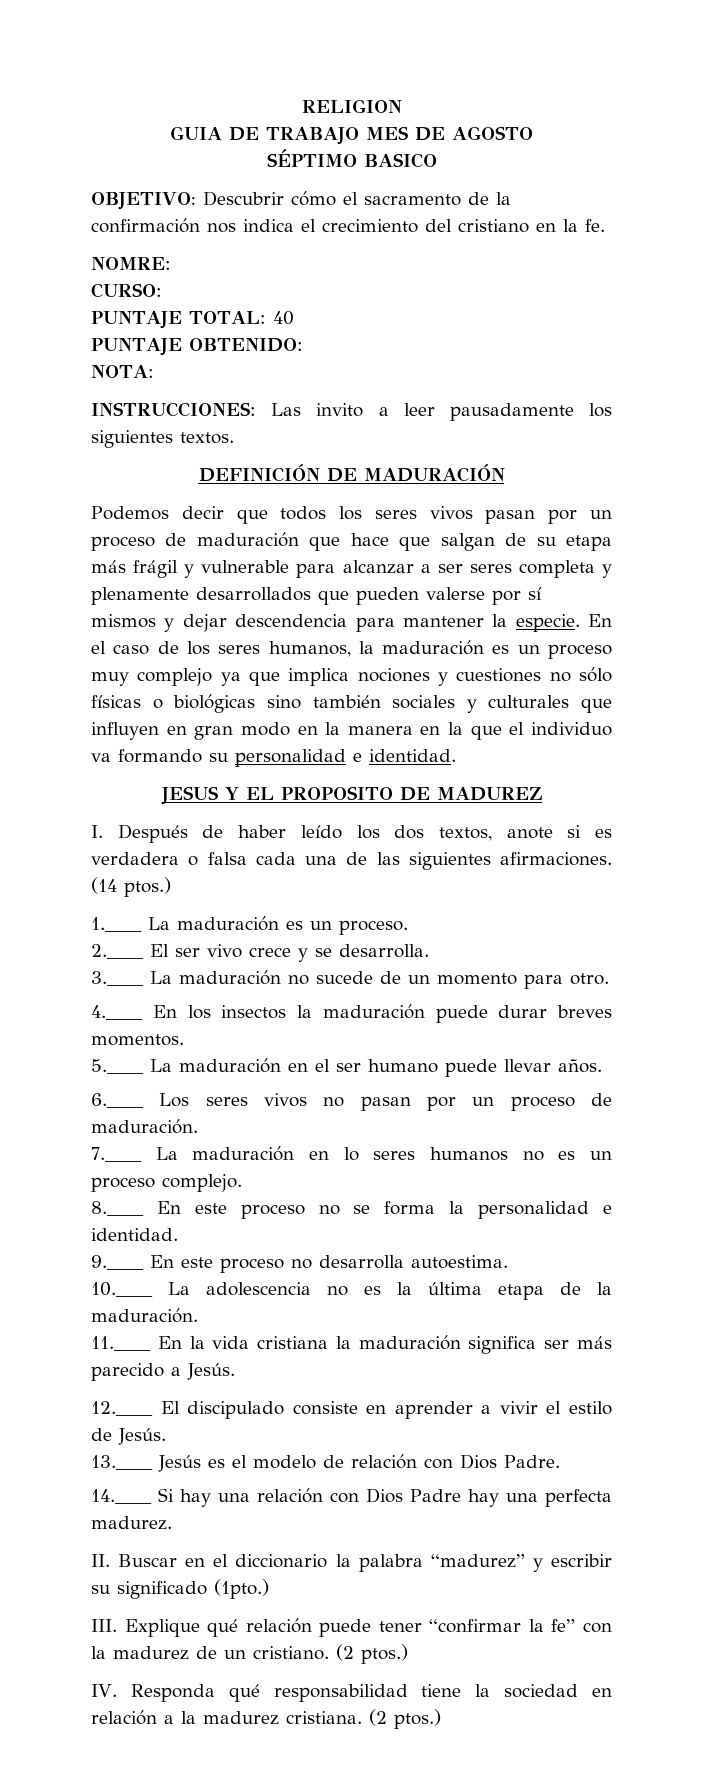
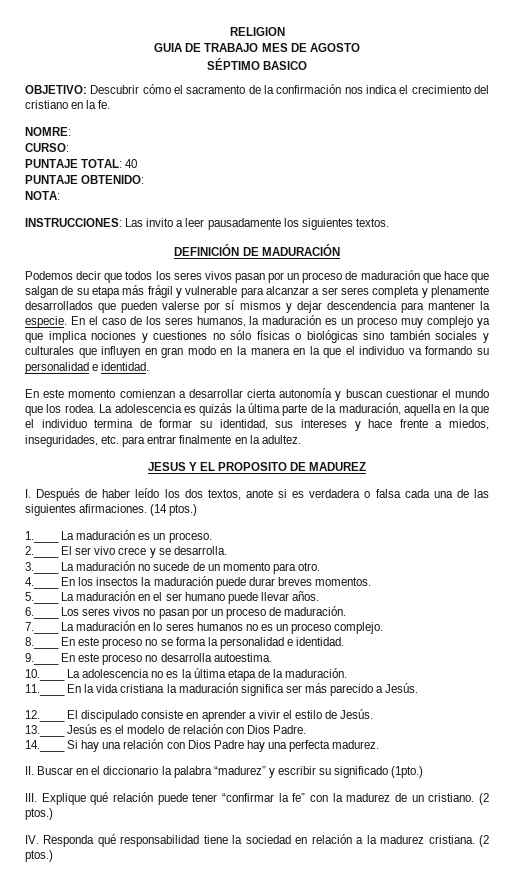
+ En este momento comienzan a desarrollar cierta autonomía y buscan cuestionar el mundo que los rodea. La adolescencia es quizás la última parte de la maduración, aquella en la que el individuo termina de formar su identidad, sus intereses y hace frente a miedos, inseguridades, etc. para entrar finalmente en la adultez.

